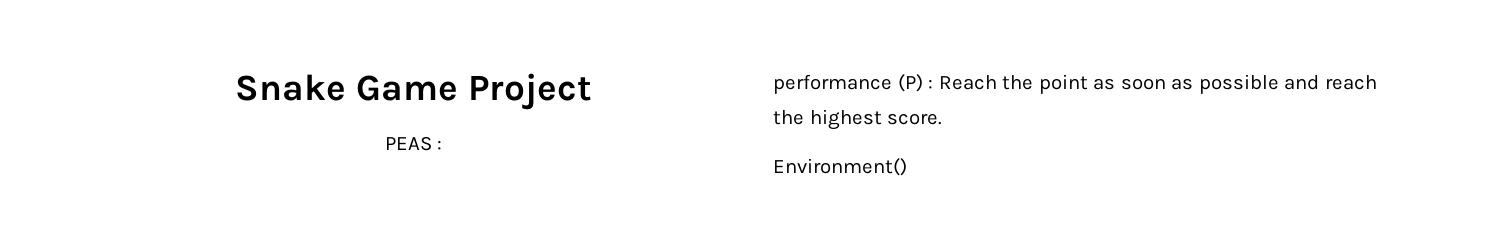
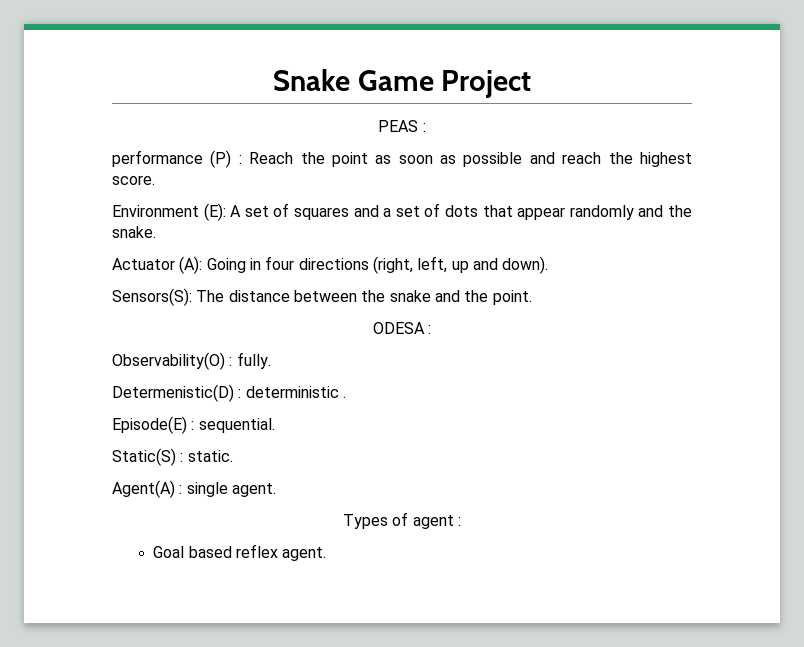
- Environment()
+ Environment (E): A set of squares and a set of dots that appear randomly and the snake.
+ Actuator (A): Going in four directions (right, left, up and down).
+ Sensors(S): The distance between the snake and the point.
+ ODESA :
+ Observability(O) : fully.
+ Determenistic(D) : deterministic .
+ Episode(E) : sequential.
+ Static(S) : static.
+ Agent(A) : single agent.
+ Types of agent :
+ Goal based reflex agent.

